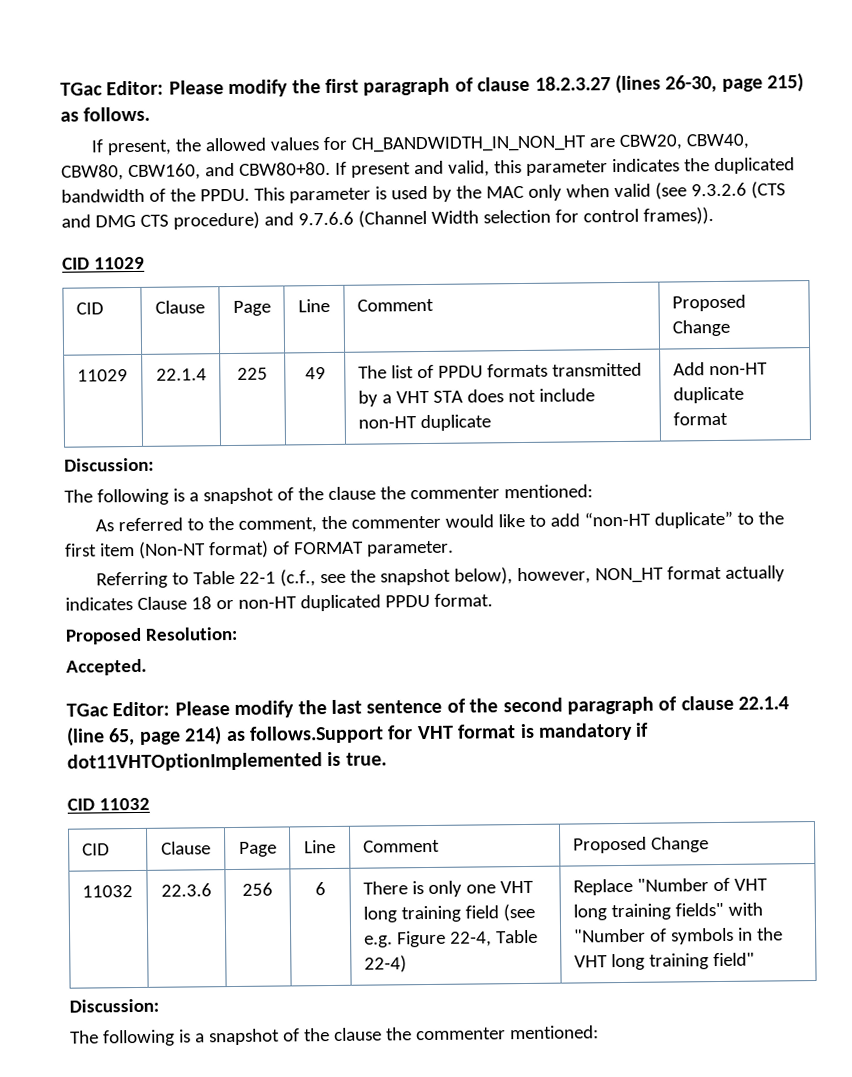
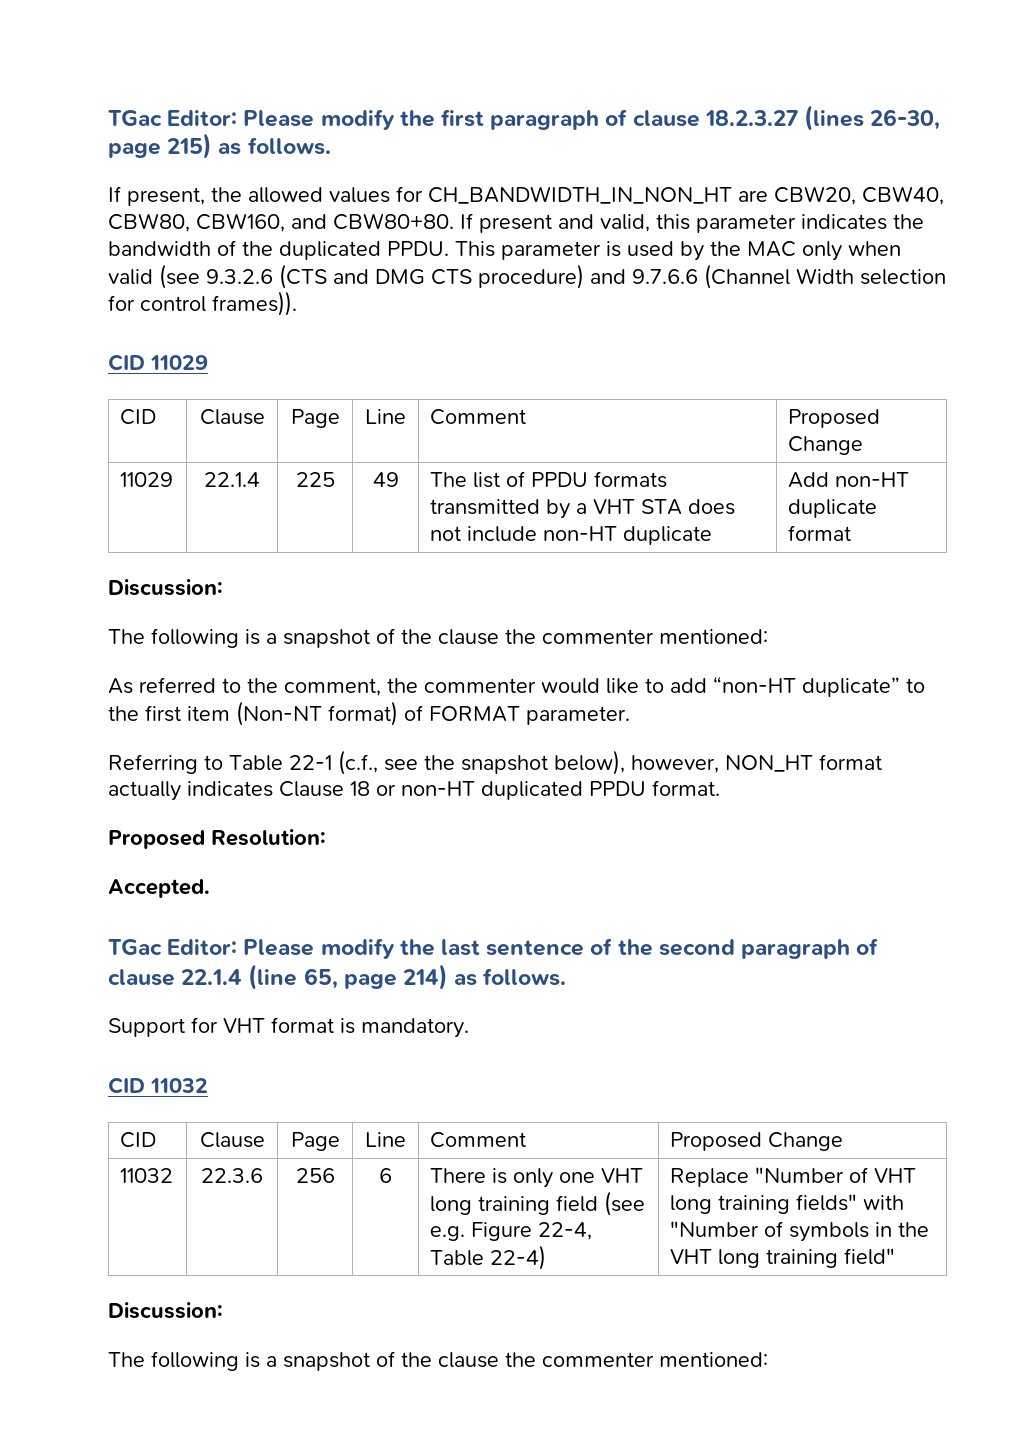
- If present and valid, this parameter indicates the duplicated bandwidth of the PPDU.
+ If present and valid, this parameter indicates the bandwidth of the duplicated PPDU.
- TGac Editor: Please modify the last sentence of the second paragraph of clause 22.1.4 (line 65, page 214) as follows.Support for VHT format is mandatory if dot11VHTOptionImplemented is true.
+ TGac Editor: Please modify the last sentence of the second paragraph of clause 22.1.4 (line 65, page 214) as follows.
+ Support for VHT format is mandatory.

